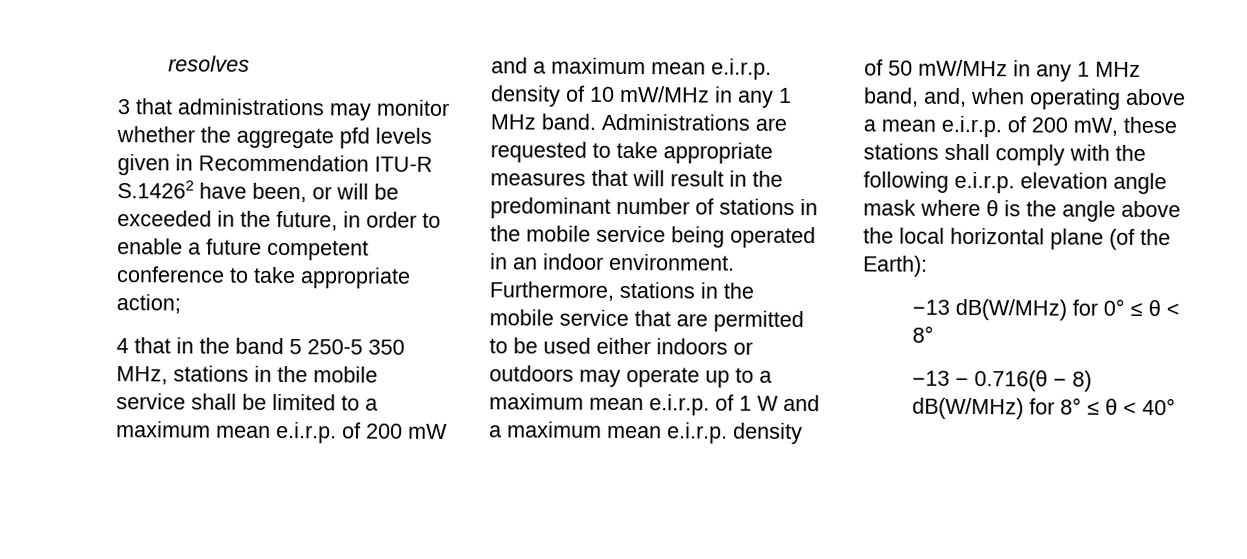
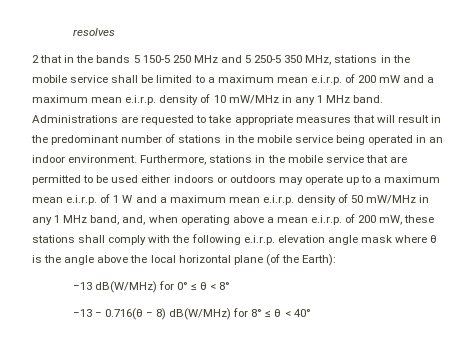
- 3 that administrations may monitor whether the aggregate pfd levels given in Recommendation ITU-R S.14262 have been, or will be exceeded in the future, in order to enable a future competent conference to take appropriate action;
- 4 that in the band 5 250-5 350 MHz, stations in the mobile service shall be limited to a maximum mean e.i.r.p. of 200 mW and a maximum mean e.i.r.p. density of 10 mW/MHz in any 1 MHz band.
+ 2 that in the bands 5 150-5 250 MHz and 5 250-5 350 MHz, stations in the mobile service shall be limited to a maximum mean e.i.r.p. of 200 mW and a maximum mean e.i.r.p. density of 10 mW/MHz in any 1 MHz band.

